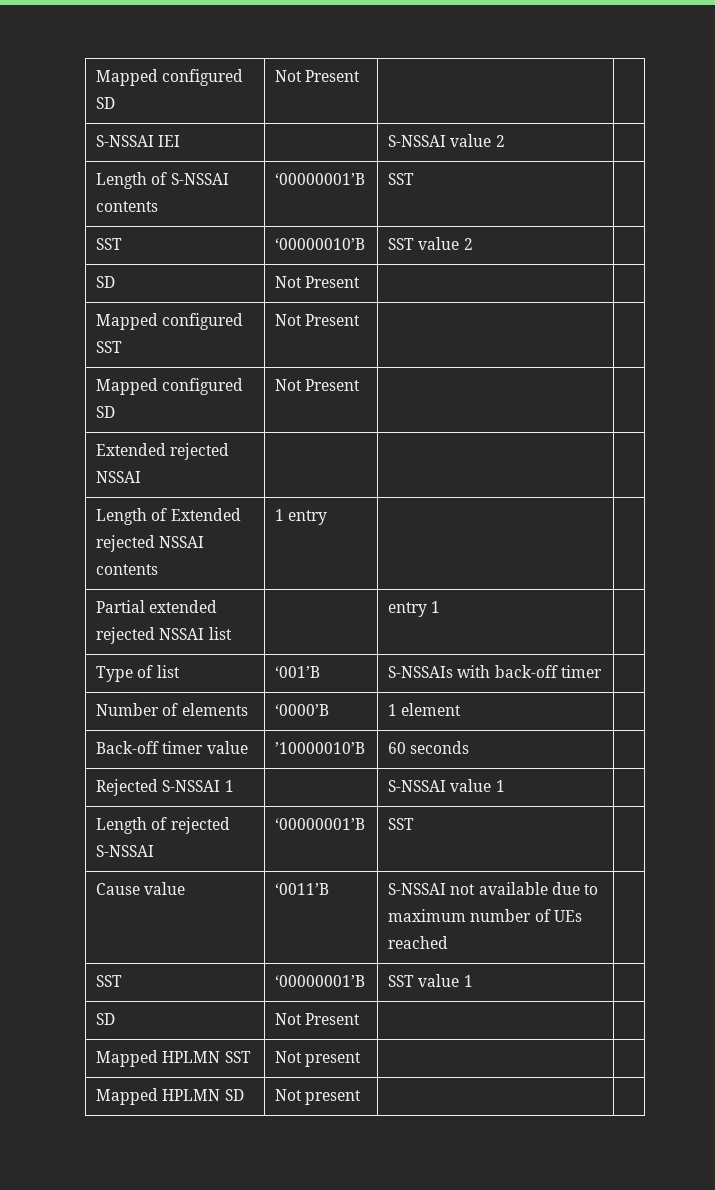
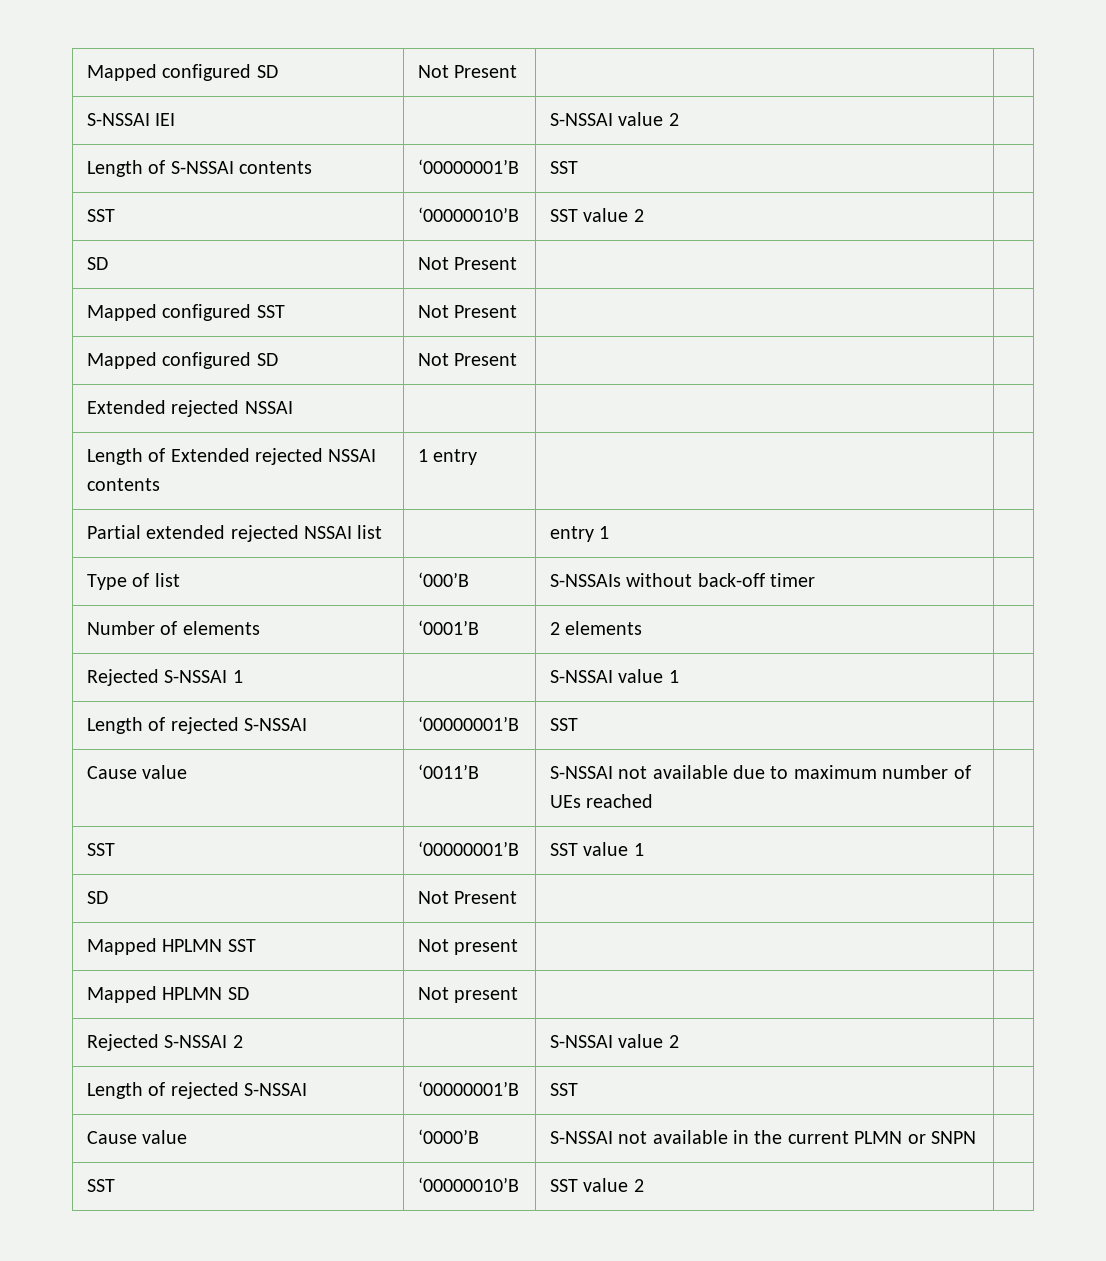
- Type of list | ‘001’B | S-NSSAIs with back-off timer |
+ Type of list | ‘000’B | S-NSSAIs without back-off timer |
- Number of elements | ‘0000’B | 1 element |
- Back-off timer value | ’10000010’B | 60 seconds |
+ Number of elements | ‘0001’B | 2 elements |
+ Rejected S-NSSAI 2 | | S-NSSAI value 2 |
+ Length of rejected S-NSSAI | ‘00000001’B | SST |
+ Cause value | ‘0000’B | S-NSSAI not available in the current PLMN or SNPN |
+ SST | ‘00000010’B | SST value 2 |

